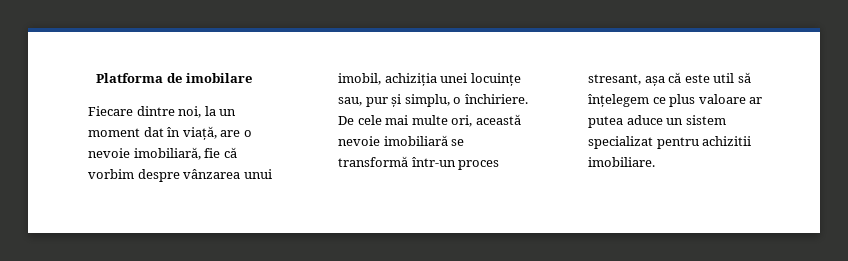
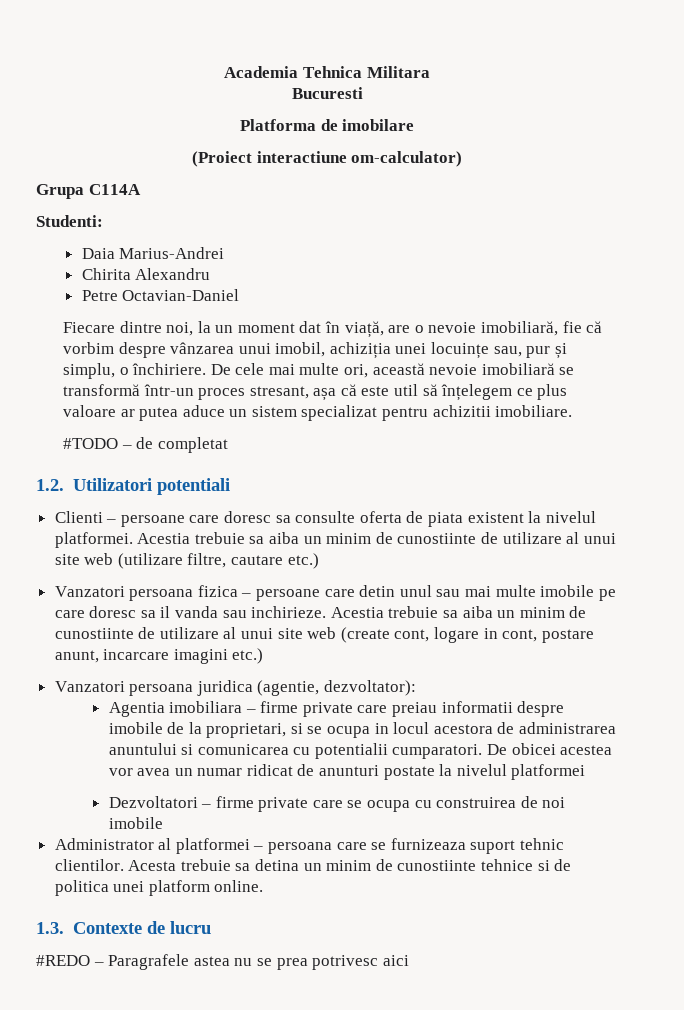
+ Academia Tehnica Militara
+ Bucuresti
+ (Proiect interactiune om-calculator)
+ Grupa C114A
+ Studenti:
+ Daia Marius-Andrei
+ Chirita Alexandru
+ Petre Octavian-Daniel
+ #TODO – de completat
+ 1.2. Utilizatori potentiali
+ Clienti – persoane care doresc sa consulte oferta de piata existent la nivelul platformei. Acestia trebuie sa aiba un minim de cunostiinte de utilizare al unui site web (utilizare filtre, cautare etc.)
+ Vanzatori persoana fizica – persoane care detin unul sau mai multe imobile pe care doresc sa il vanda sau inchirieze. Acestia trebuie sa aiba un minim de cunostiinte de utilizare al unui site web (create cont, logare in cont, postare anunt, incarcare imagini etc.)
+ Vanzatori persoana juridica (agentie, dezvoltator):
+ Agentia imobiliara – firme private care preiau informatii despre imobile de la proprietari, si se ocupa in locul acestora de administrarea anuntului si comunicarea cu potentialii cumparatori. De obicei acestea vor avea un numar ridicat de anunturi postate la nivelul platformei
+ Dezvoltatori – firme private care se ocupa cu construirea de noi imobile
+ Administrator al platformei – persoana care se furnizeaza suport tehnic clientilor. Acesta trebuie sa detina un minim de cunostiinte tehnice si de politica unei platform online.
+ 1.3. Contexte de lucru
+ #REDO – Paragrafele astea nu se prea potrivesc aici

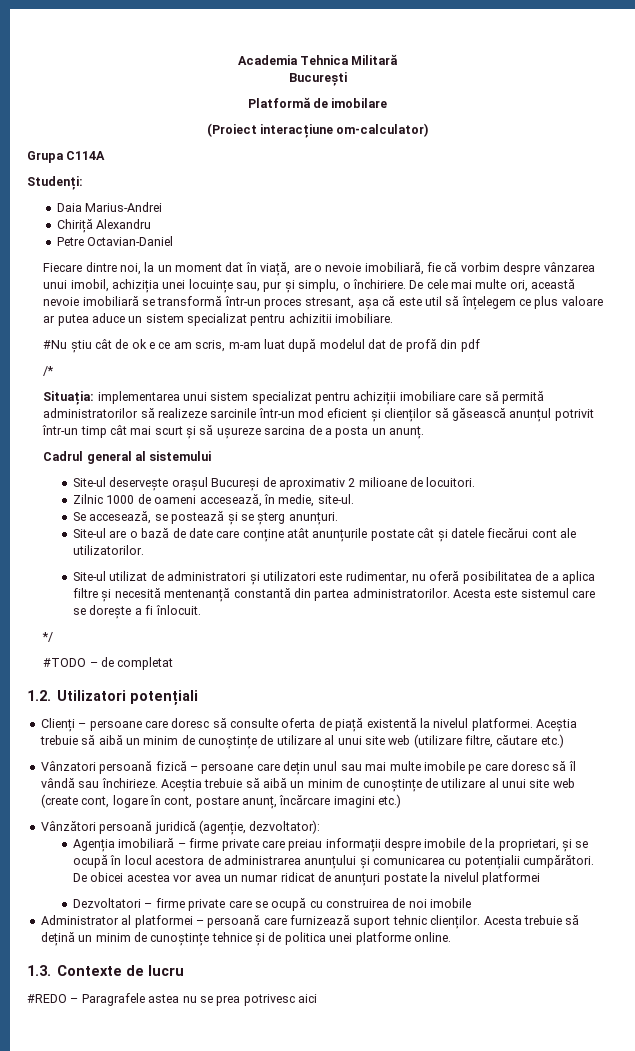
- Academia Tehnica Militara
- Bucuresti
- Platforma de imobilare
+ Academia Tehnica Militară
+ București
+ Platformă de imobilare
- (Proiect interactiune om-calculator)
+ (Proiect interacțiune om-calculator)
- Studenti:
+ Studenți:
- Chirita Alexandru
+ Chiriță Alexandru
+ #Nu știu cât de ok e ce am scris, m-am luat după modelul dat de profă din pdf
+ /*
+ Situația: implementarea unui sistem specializat pentru achiziții imobiliare care să permită administratorilor să realizeze sarcinile într-un mod eficient și clienților să găsească anunțul potrivit într-un timp cât mai scurt și să ușureze sarcina de a posta un anunț.
+ Cadrul general al sistemului
+ Site-ul deservește orașul Bucureși de aproximativ 2 milioane de locuitori.
+ Zilnic 1000 de oameni accesează, în medie, site-ul.
+ Se accesează, se postează și se șterg anunțuri.
+ Site-ul are o bază de date care conține atât anunțurile postate cât și datele fiecărui cont ale utilizatorilor.
+ Site-ul utilizat de administratori și utilizatori este rudimentar, nu oferă posibilitatea de a aplica filtre și necesită mentenanță constantă din partea administratorilor. Acesta este sistemul care se dorește a fi înlocuit.
+ */
- 1.2. Utilizatori potentiali
- Clienti – persoane care doresc sa consulte oferta de piata existent la nivelul platformei.
+ 1.2. Utilizatori potențiali
+ Clienți – persoane care doresc să consulte oferta de piață existentă la nivelul platformei.
- Acestia trebuie sa aiba un minim de cunostiinte de utilizare al unui site web (utilizare filtre, cautare etc.)
- Vanzatori persoana fizica – persoane care detin unul sau mai multe imobile pe care doresc sa il vanda sau inchirieze. Acestia trebuie sa aiba un minim de cunostiinte de utilizare al unui site web (create cont, logare in cont, postare anunt, incarcare imagini etc.)
+ Aceștia trebuie să aibă un minim de cunoștințe de utilizare al unui site web (utilizare filtre, căutare etc.)
+ Vânzatori persoană fizică – persoane care dețin unul sau mai multe imobile pe care doresc să îl vândă sau închirieze. Aceștia trebuie să aibă un minim de cunoștințe de utilizare al unui site web (create cont, logare în cont, postare anunț, încărcare imagini etc.)
- Vanzatori persoana juridica (agentie, dezvoltator):
+ Vânzători persoană juridică (agenție, dezvoltator):
- Agentia imobiliara – firme private care preiau informatii despre imobile de la proprietari, si se ocupa in locul acestora de administrarea anuntului si comunicarea cu potentialii cumparatori.
+ Agenția imobiliară – firme private care preiau informații despre imobile de la proprietari, și se ocupă în locul acestora de administrarea anunțului și comunicarea cu potențialii cumpărători.
- De obicei acestea vor avea un numar ridicat de anunturi postate la nivelul platformei
+ De obicei acestea vor avea un numar ridicat de anunțuri postate la nivelul platformei
- Dezvoltatori – firme private care se ocupa cu construirea de noi imobile
+ Dezvoltatori – firme private care se ocupă cu construirea de noi imobile
- Administrator al platformei – persoana care se furnizeaza suport tehnic clientilor.
+ Administrator al platformei – persoană care furnizează suport tehnic clienților.
- Acesta trebuie sa detina un minim de cunostiinte tehnice si de politica unei platform online.
+ Acesta trebuie să dețină un minim de cunoștințe tehnice și de politica unei platforme online.

